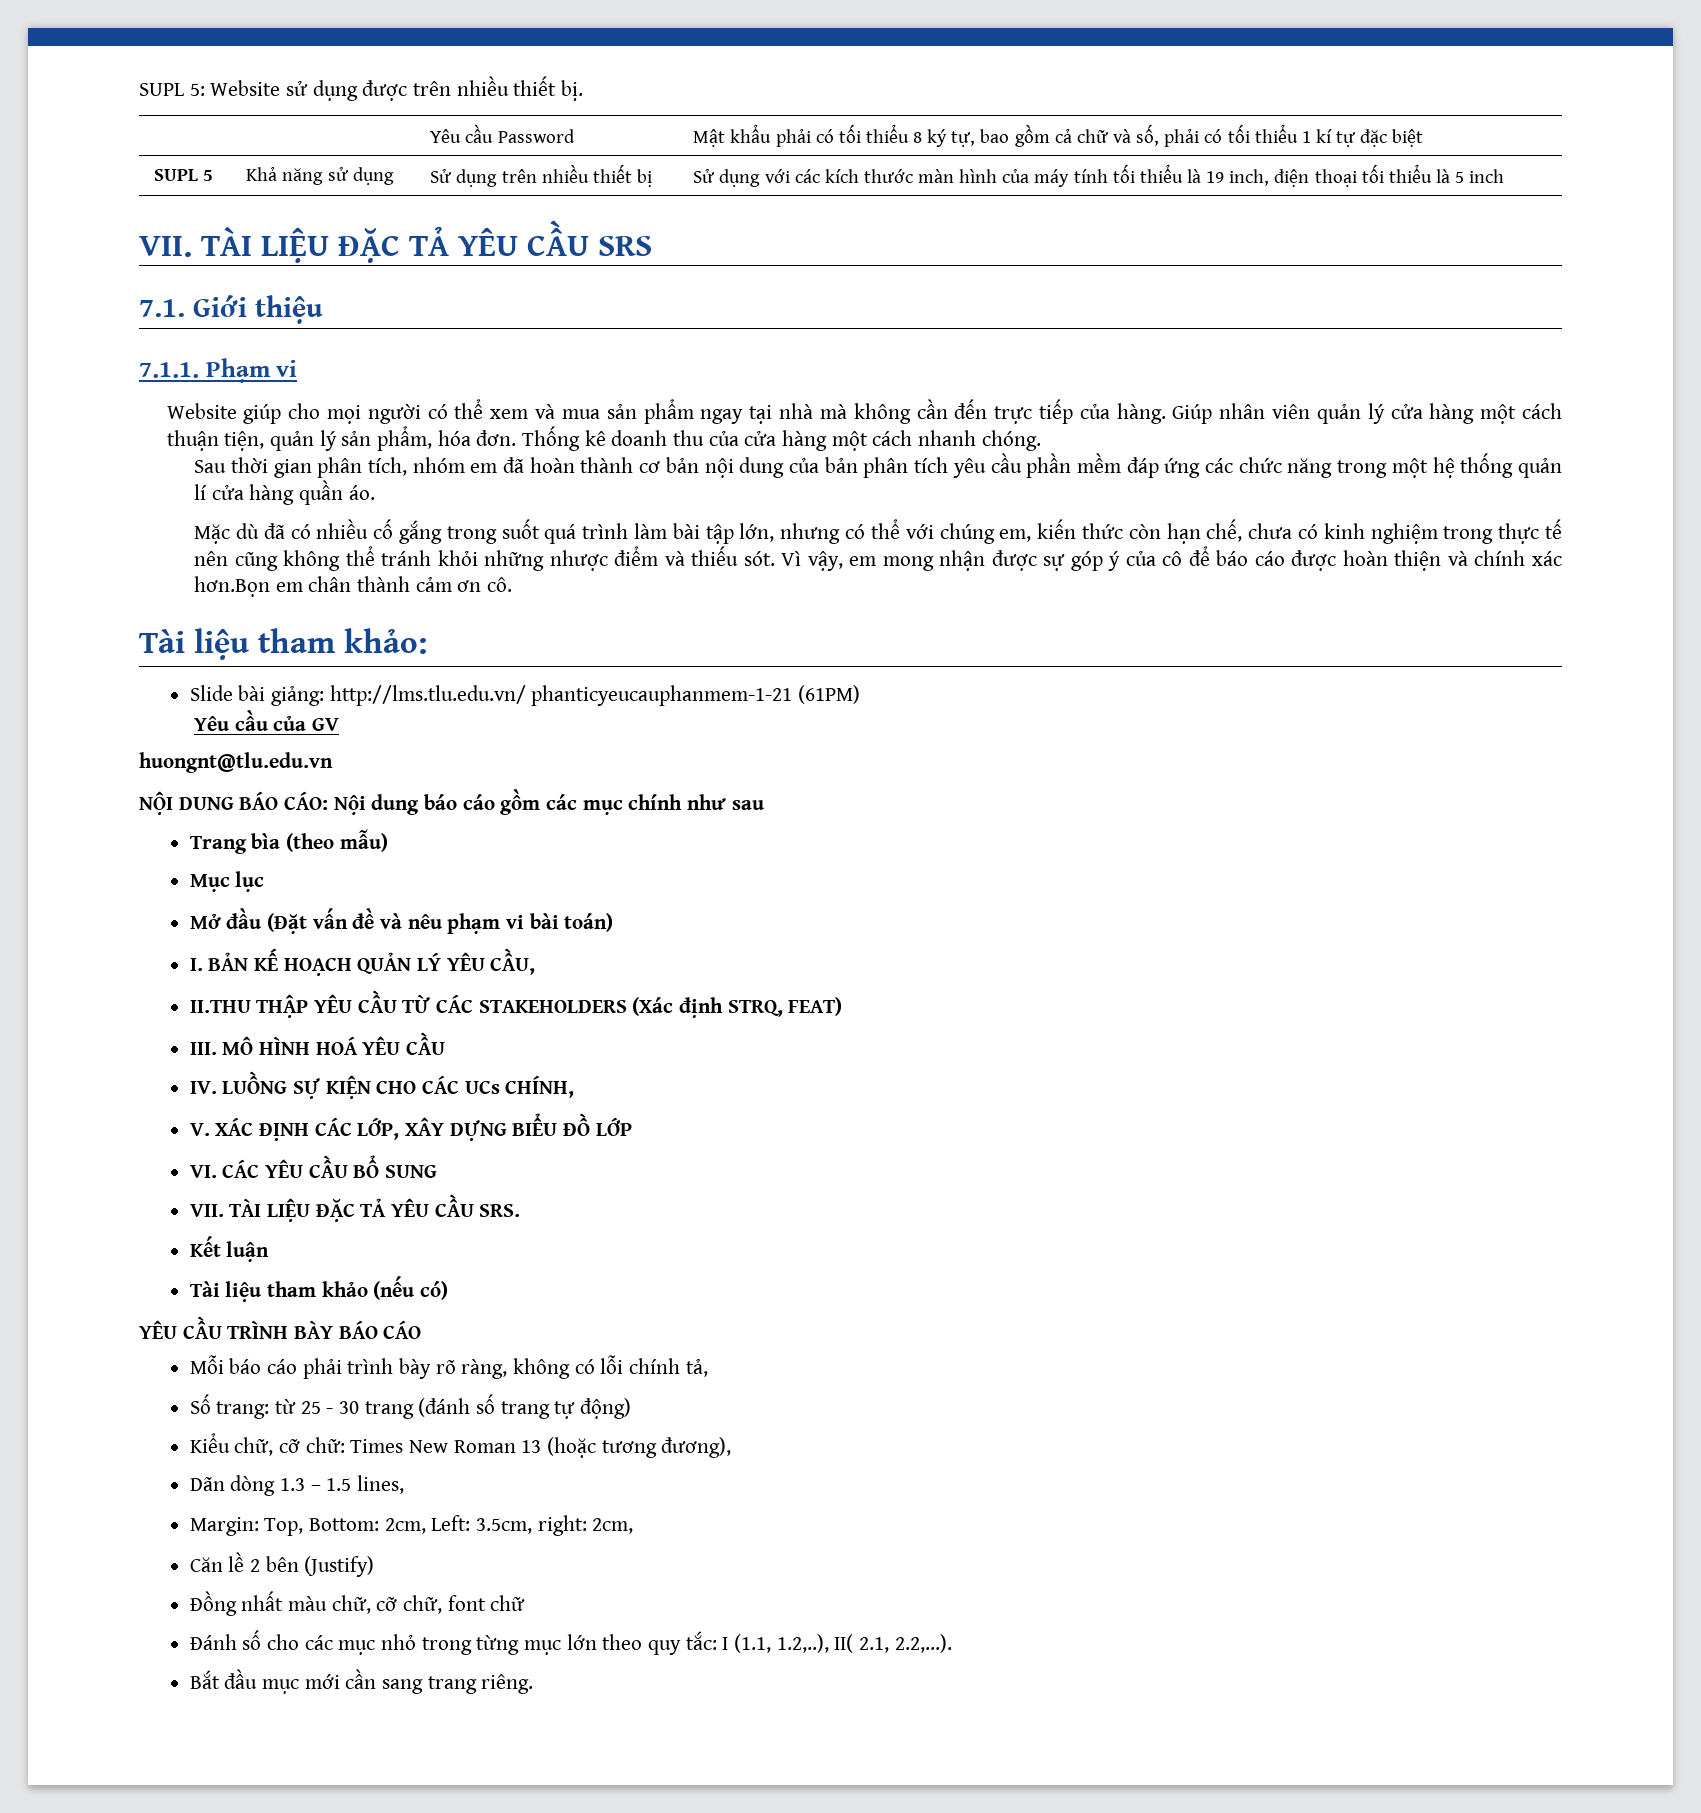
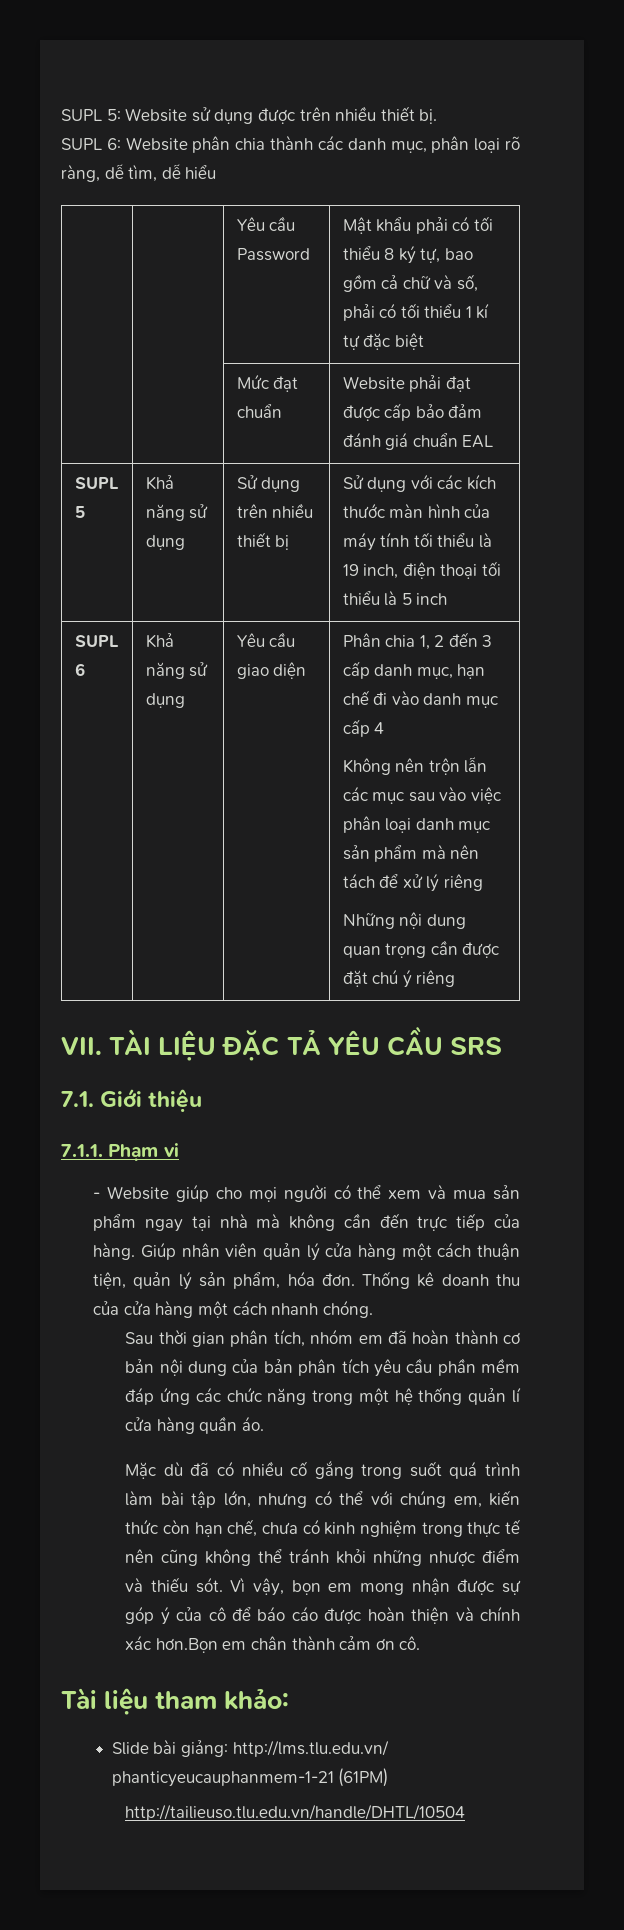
+ SUPL 6: Website phân chia thành các danh mục, phân loại rõ ràng, dễ tìm, dễ hiểu
+ | | Mức đạt chuẩn | Website phải đạt được cấp bảo đảm đánh giá chuẩn EAL
+ SUPL 6 | Khả năng sử dụng | Yêu cầu giao diện | Phân chia 1, 2 đến 3 cấp danh mục, hạn chế đi vào danh mục cấp 4
+ Không nên trộn lẫn các mục sau vào việc phân loại danh mục sản phẩm mà nên tách để xử lý riêng
+ Những nội dung quan trọng cần được đặt chú ý riêng
- Website giúp cho mọi người có thể xem và mua sản phẩm ngay tại nhà mà không cần đến trực tiếp của hàng.
+ - Website giúp cho mọi người có thể xem và mua sản phẩm ngay tại nhà mà không cần đến trực tiếp của hàng.
- Vì vậy, em mong nhận được sự góp ý của cô để báo cáo được hoàn thiện và chính xác hơn.Bọn em chân thành cảm ơn cô.
+ Vì vậy, bọn em mong nhận được sự góp ý của cô để báo cáo được hoàn thiện và chính xác hơn.Bọn em chân thành cảm ơn cô.
- Yêu cầu của GV
- huongnt@tlu.edu.vn
- NỘI DUNG BÁO CÁO: Nội dung báo cáo gồm các mục chính như sau
- Trang bìa (theo mẫu)
- Mục lục
- Mở đầu (Đặt vấn đề và nêu phạm vi bài toán)
- I. BẢN KẾ HOẠCH QUẢN LÝ YÊU CẦU,
- II.THU THẬP YÊU CẦU TỪ CÁC STAKEHOLDERS (Xác định STRQ, FEAT)
- III. MÔ HÌNH HOÁ YÊU CẦU
- IV. LUỒNG SỰ KIỆN CHO CÁC UCs CHÍNH,
- V. XÁC ĐỊNH CÁC LỚP, XÂY DỰNG BIỂU ĐỒ LỚP
- VI. CÁC YÊU CẦU BỔ SUNG
- VII. TÀI LIỆU ĐẶC TẢ YÊU CẦU SRS.
- Kết luận
- Tài liệu tham khảo (nếu có)
- YÊU CẦU TRÌNH BÀY BÁO CÁO
- Mỗi báo cáo phải trình bày rõ ràng, không có lỗi chính tả,
- Số trang: từ 25 - 30 trang (đánh số trang tự động)
- Kiểu chữ, cỡ chữ: Times New Roman 13 (hoặc tương đương),
- Dãn dòng 1.3 – 1.5 lines,
- Margin: Top, Bottom: 2cm, Left: 3.5cm, right: 2cm,
- Căn lề 2 bên (Justify)
- Đồng nhất màu chữ, cỡ chữ, font chữ
- Đánh số cho các mục nhỏ trong từng mục lớn theo quy tắc: I (1.1, 1.2,..), II( 2.1, 2.2,…).
- Bắt đầu mục mới cần sang trang riêng.
+ http://tailieuso.tlu.edu.vn/handle/DHTL/10504

